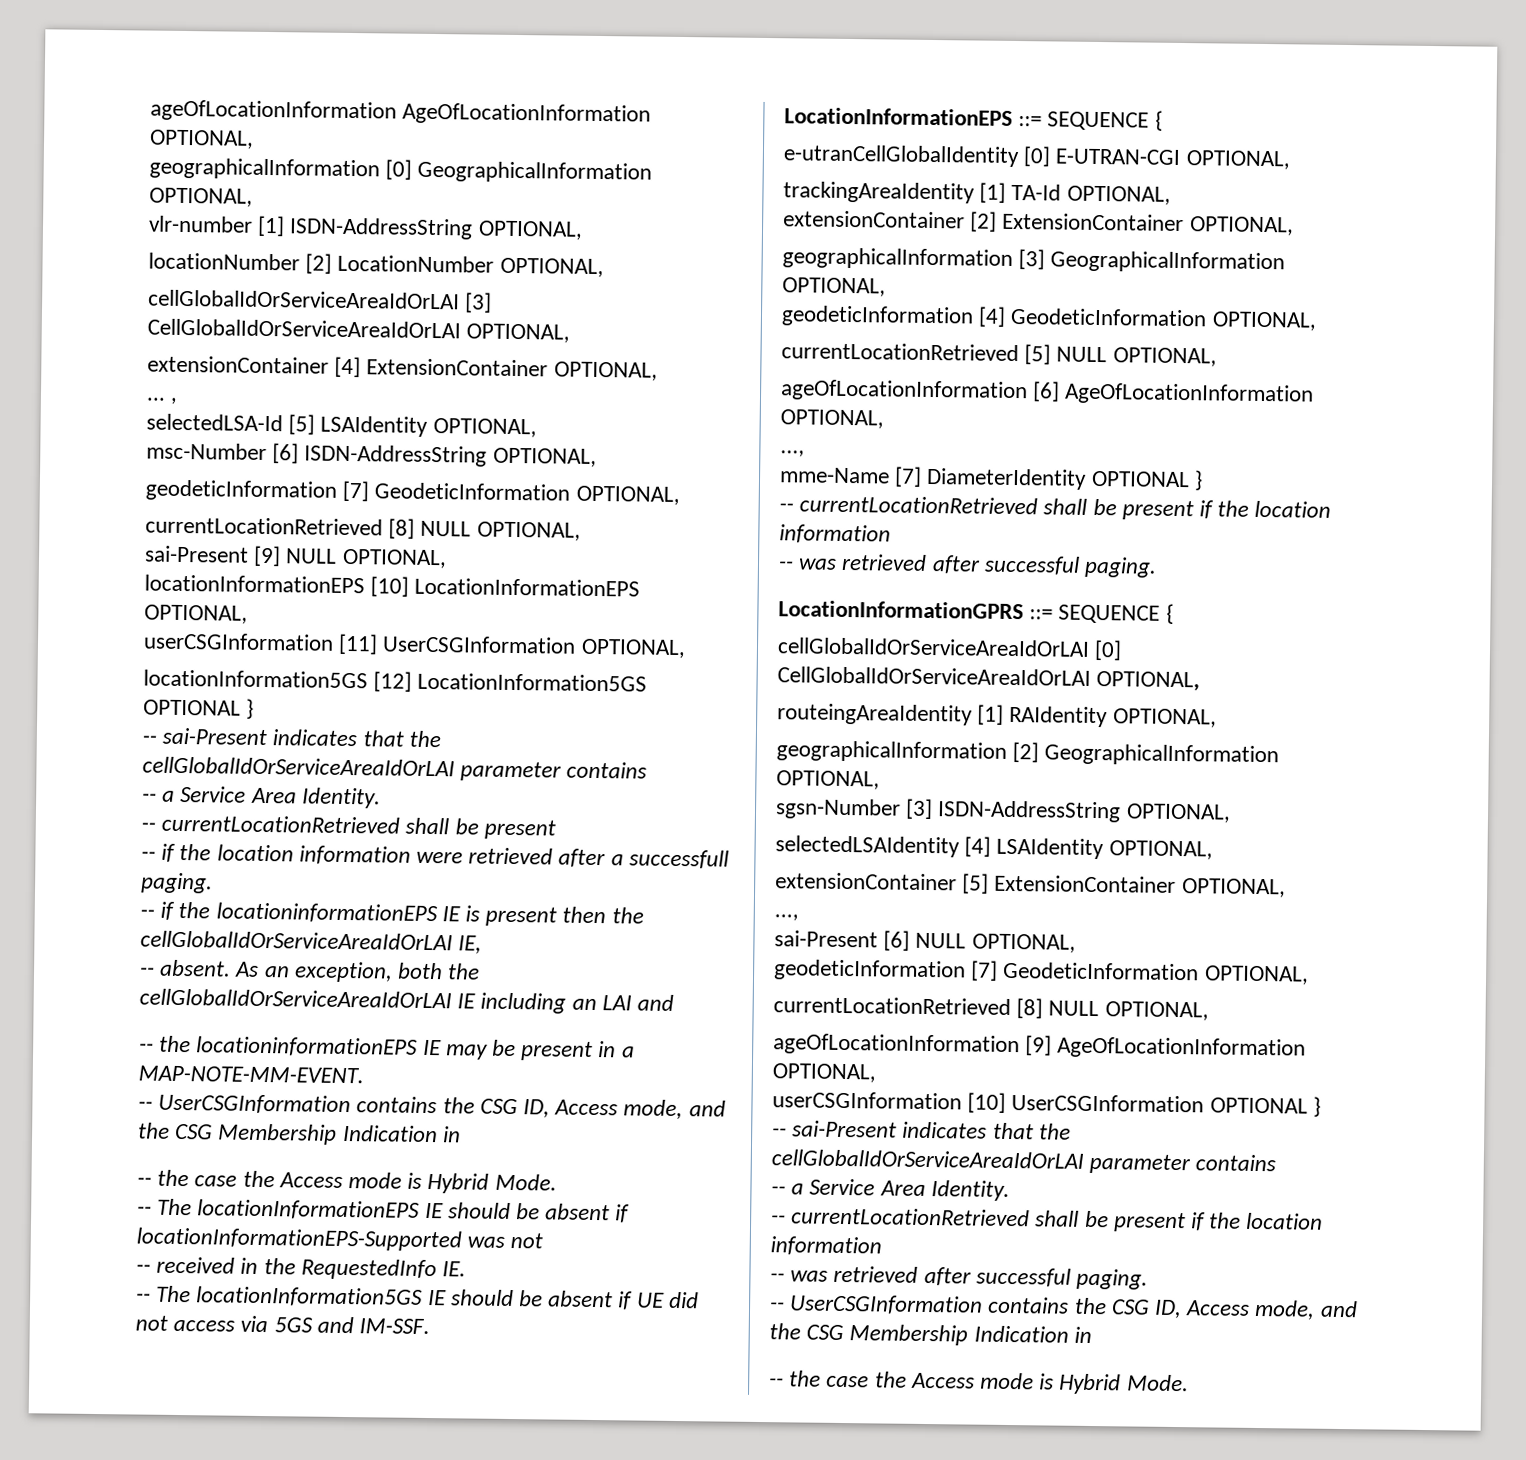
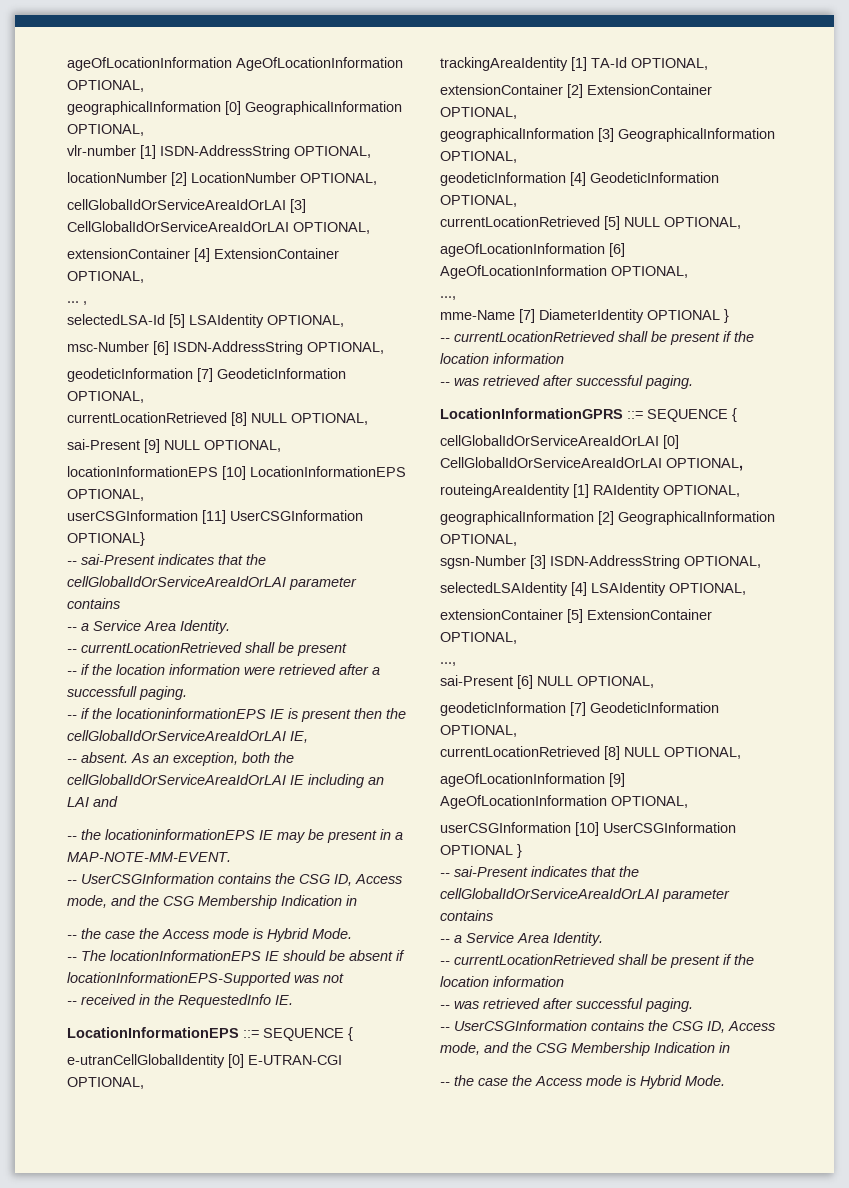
- userCSGInformation [11] UserCSGInformation OPTIONAL,
- locationInformation5GS [12] LocationInformation5GS OPTIONAL }
+ userCSGInformation [11] UserCSGInformation OPTIONAL}
- -- The locationInformation5GS IE should be absent if UE did not access via 5GS and IM-SSF.

